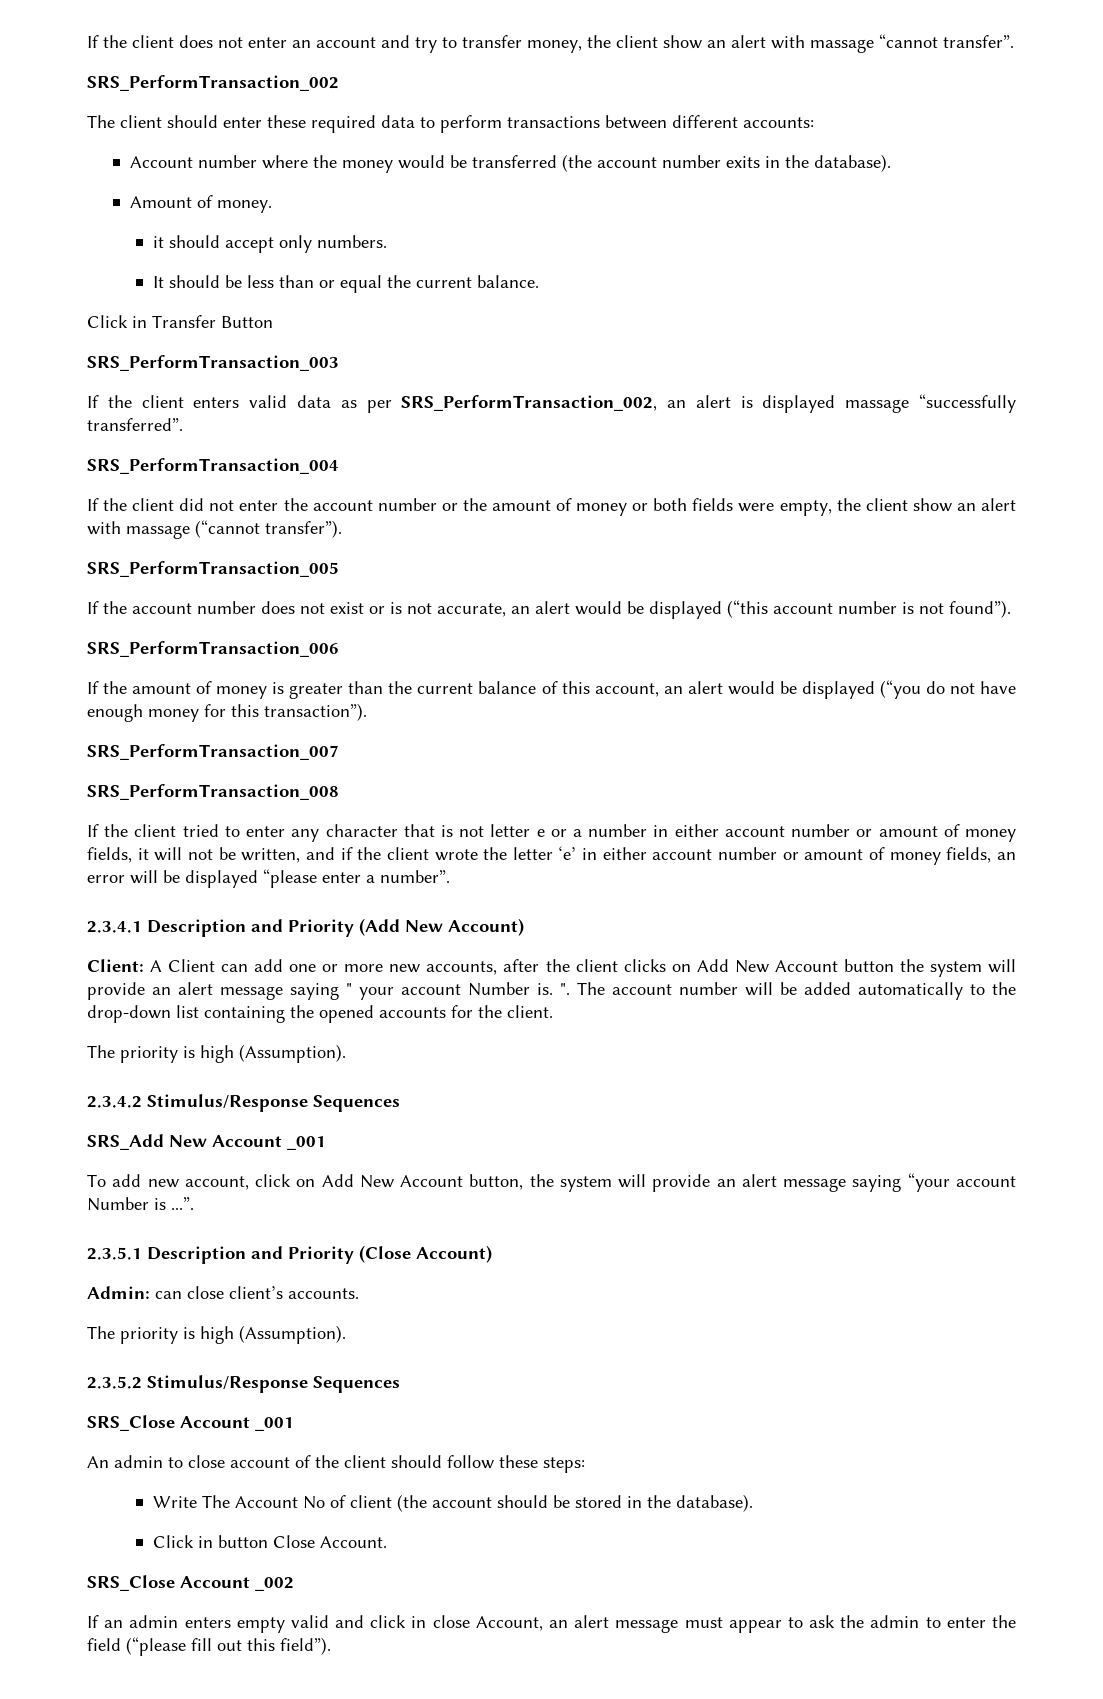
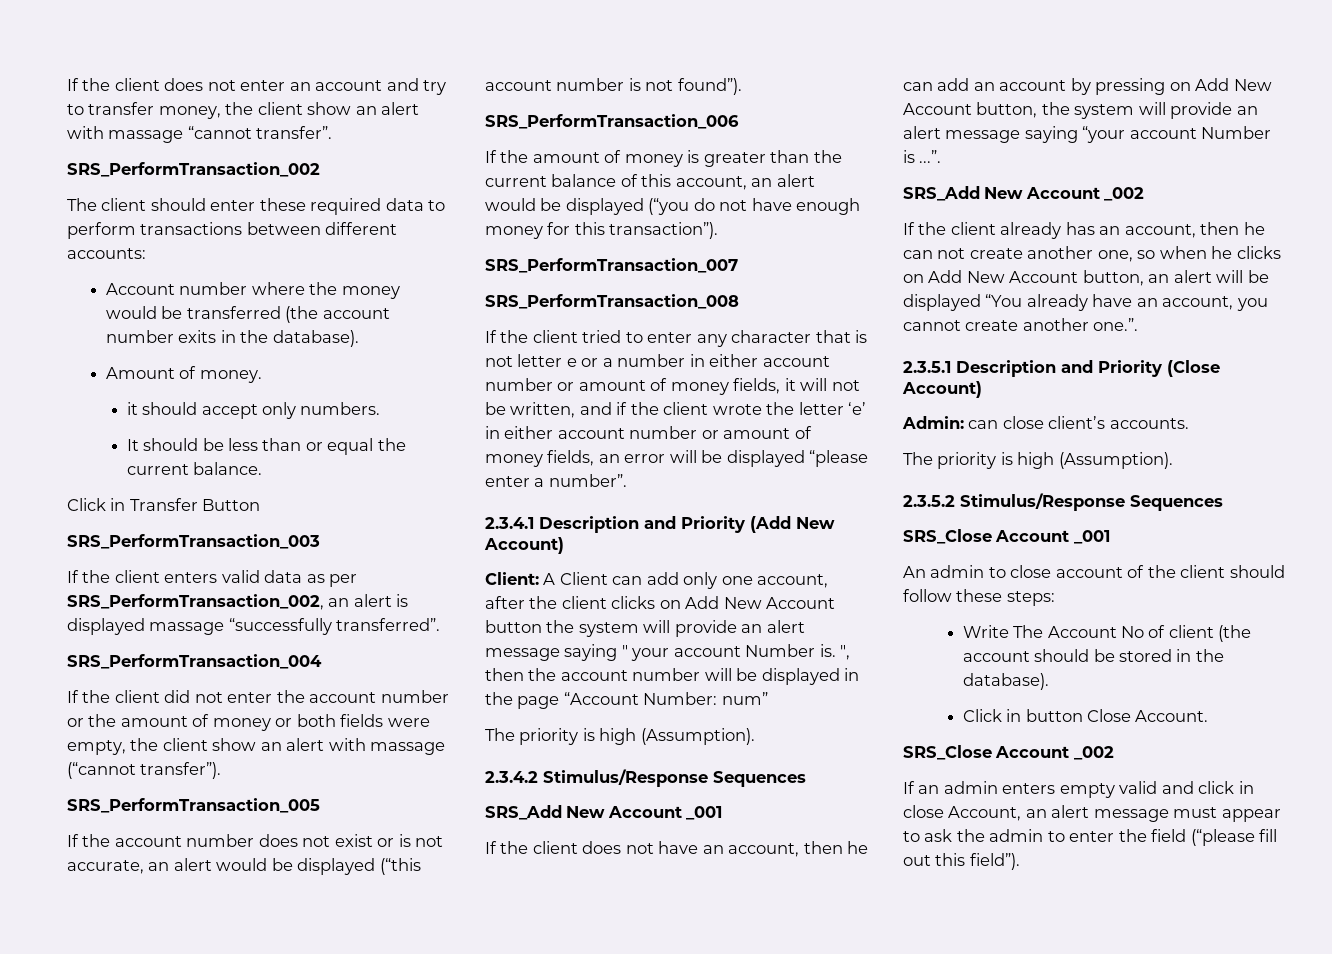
- Client: A Client can add one or more new accounts, after the client clicks on Add New Account button the system will provide an alert message saying " your account Number is.
+ Client: A Client can add only one account, after the client clicks on Add New Account button the system will provide an alert message saying " your account Number is.
- ". The account number will be added automatically to the drop-down list containing the opened accounts for the client.
+ ", then the account number will be displayed in the page “Account Number: num”
- To add new account, click on Add New Account button, the system will provide an alert message saying “your account Number is ...”.
+ If the client does not have an account, then he can add an account by pressing on Add New Account button, the system will provide an alert message saying “your account Number is ...”.
+ SRS_Add New Account _002
+ If the client already has an account, then he can not create another one, so when he clicks on Add New Account button, an alert will be displayed “You already have an account, you cannot create another one.”.

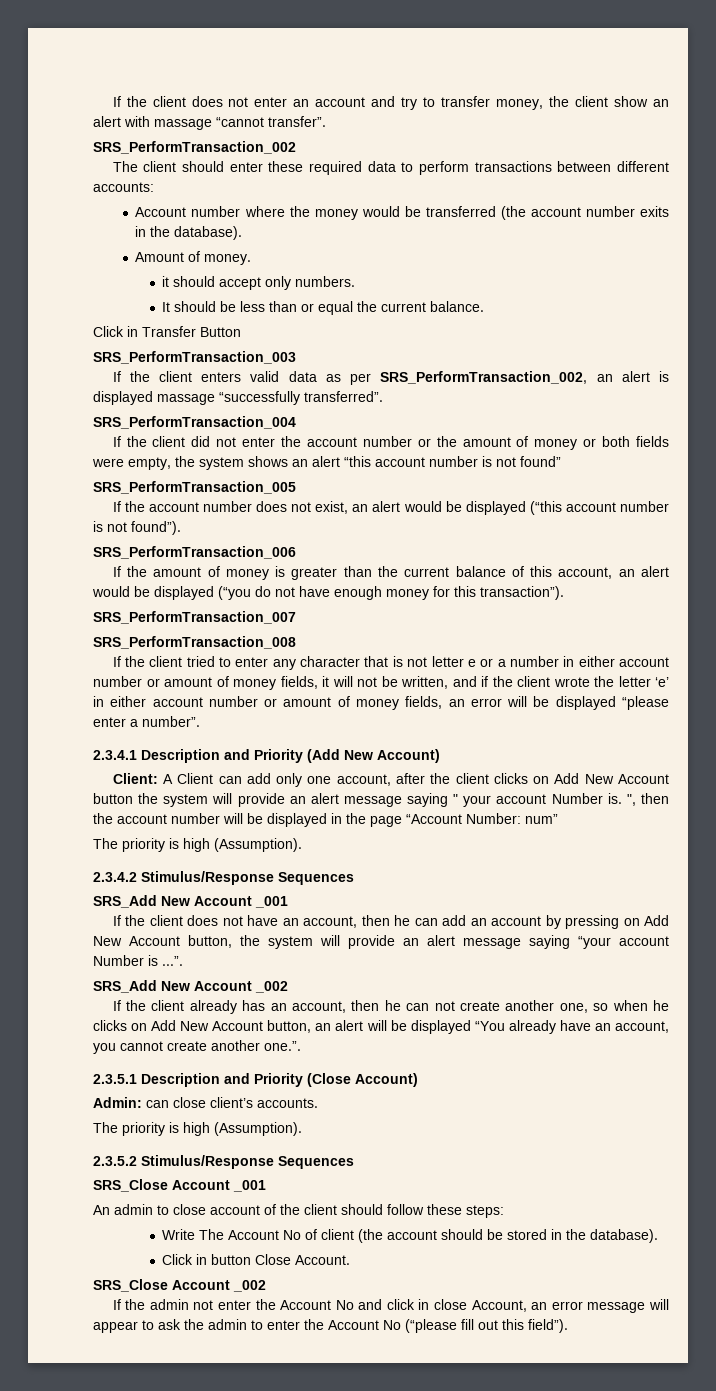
- If the client did not enter the account number or the amount of money or both fields were empty, the client show an alert with massage (“cannot transfer”).
+ If the client did not enter the account number or the amount of money or both fields were empty, the system shows an alert “this account number is not found”
- If the account number does not exist or is not accurate, an alert would be displayed (“this account number is not found”).
+ If the account number does not exist, an alert would be displayed (“this account number is not found”).
- If an admin enters empty valid and click in close Account, an alert message must appear to ask the admin to enter the field (“please fill out this field”).
+ If the admin not enter the Account No and click in close Account, an error message will appear to ask the admin to enter the Account No (“please fill out this field”).

